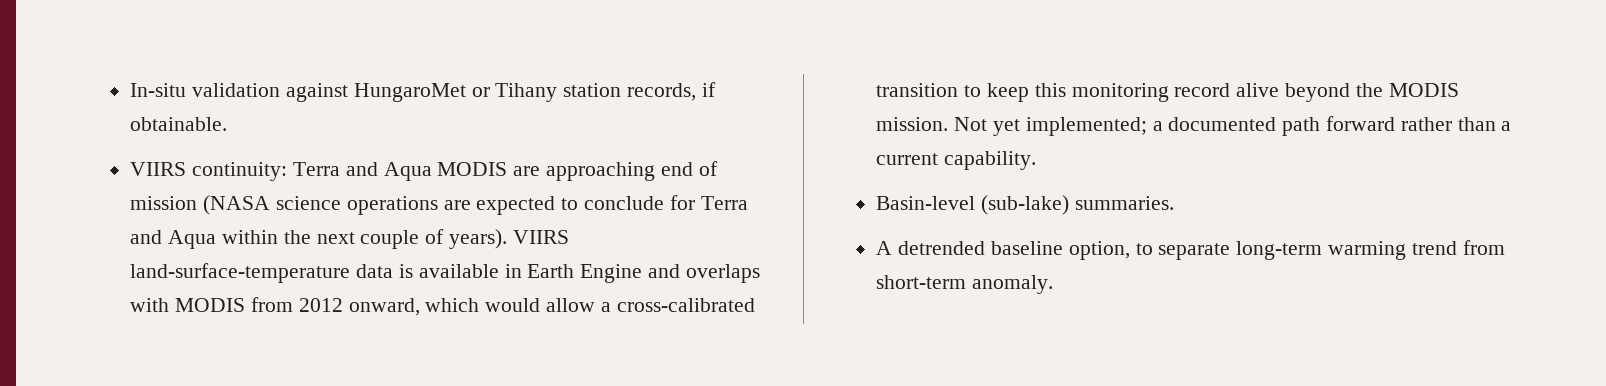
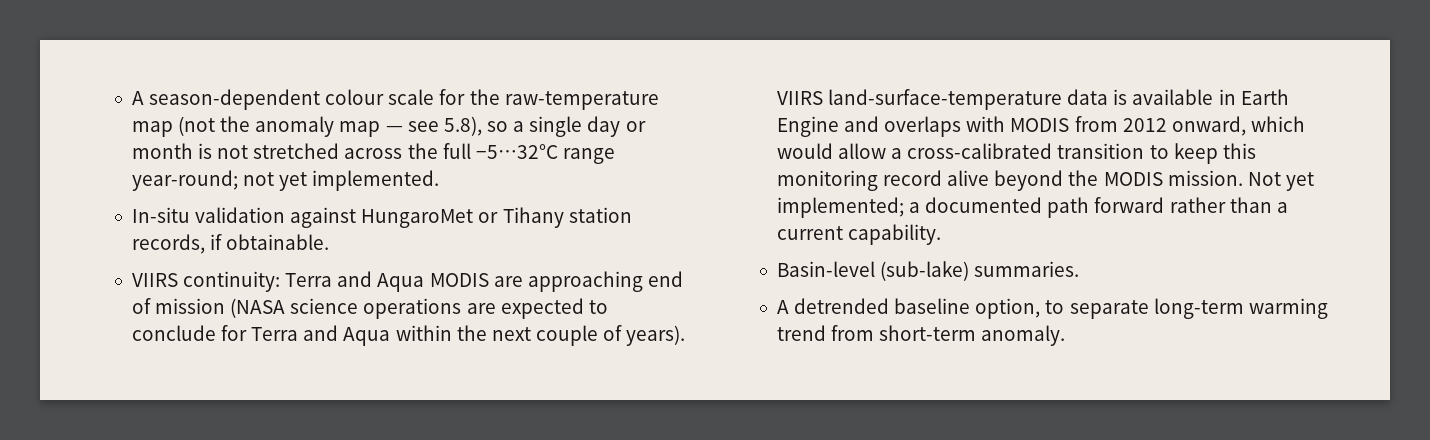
+ A season-dependent colour scale for the raw-temperature map (not the anomaly map — see 5.8), so a single day or month is not stretched across the full −5…32°C range year-round; not yet implemented.

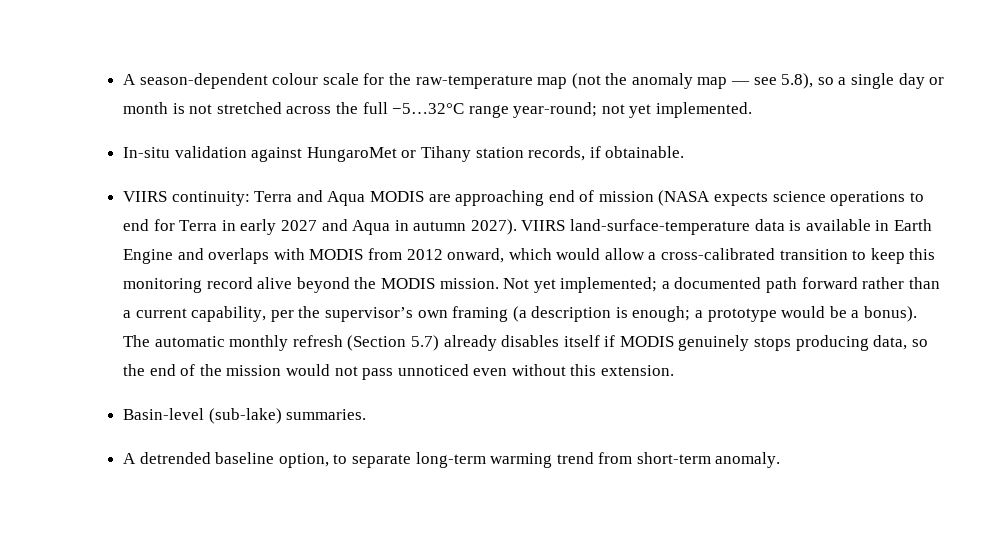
- VIIRS continuity: Terra and Aqua MODIS are approaching end of mission (NASA science operations are expected to conclude for Terra and Aqua within the next couple of years).
+ VIIRS continuity: Terra and Aqua MODIS are approaching end of mission (NASA expects science operations to end for Terra in early 2027 and Aqua in autumn 2027).
- Not yet implemented; a documented path forward rather than a current capability.
+ Not yet implemented; a documented path forward rather than a current capability, per the supervisor’s own framing (a description is enough; a prototype would be a bonus). The automatic monthly refresh (Section 5.7) already disables itself if MODIS genuinely stops producing data, so the end of the mission would not pass unnoticed even without this extension.

